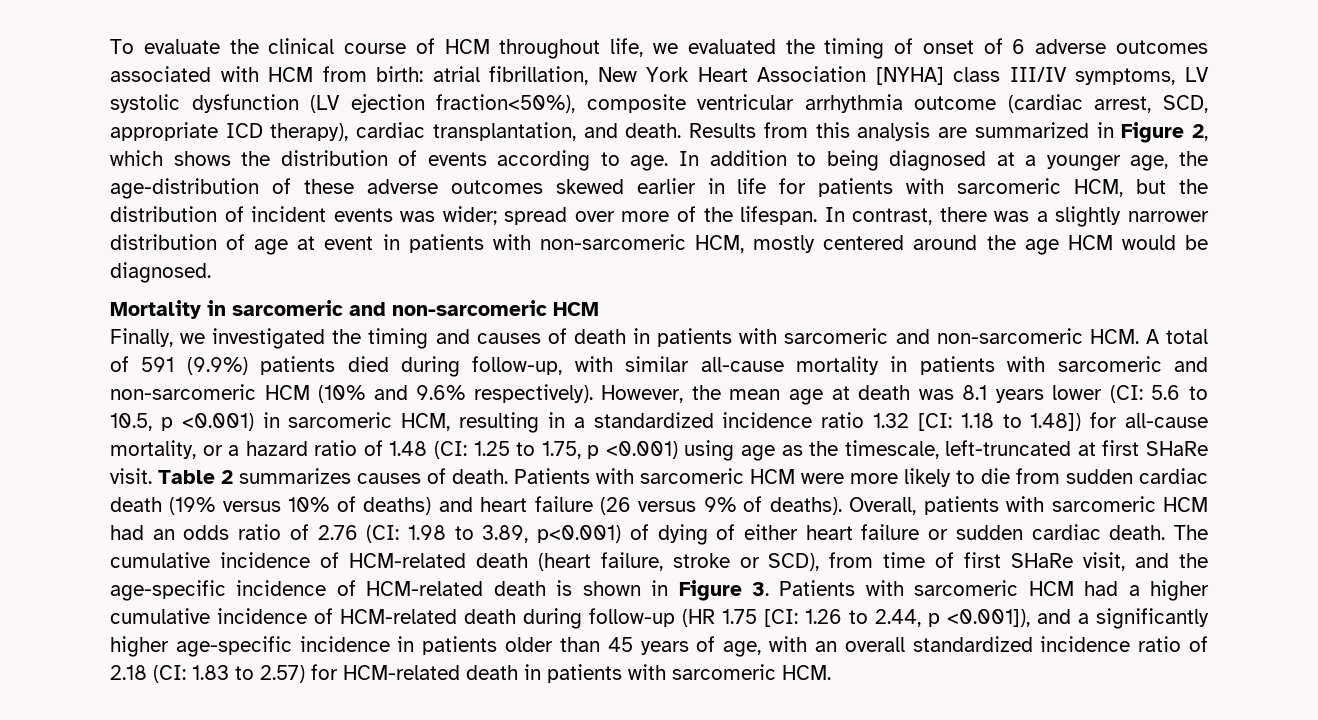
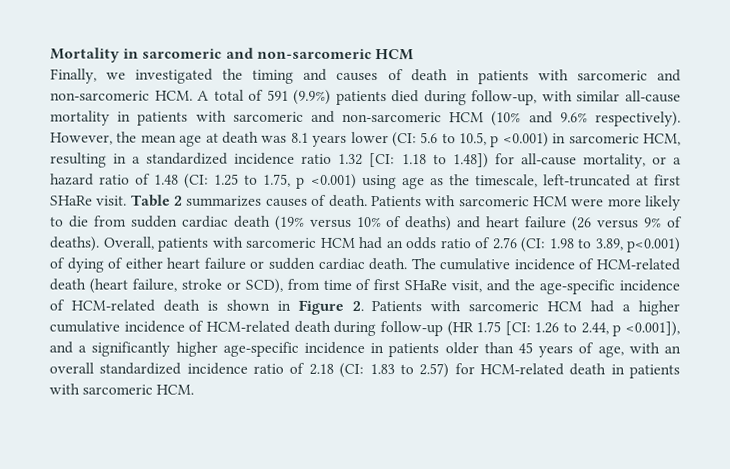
- To evaluate the clinical course of HCM throughout life, we evaluated the timing of onset of 6 adverse outcomes associated with HCM from birth: atrial fibrillation, New York Heart Association [NYHA] class III/IV symptoms, LV systolic dysfunction (LV ejection fraction<50%), composite ventricular arrhythmia outcome (cardiac arrest, SCD, appropriate ICD therapy), cardiac transplantation, and death. Results from this analysis are summarized in Figure 2, which shows the distribution of events according to age. In addition to being diagnosed at a younger age, the age-distribution of these adverse outcomes skewed earlier in life for patients with sarcomeric HCM, but the distribution of incident events was wider; spread over more of the lifespan. In contrast, there was a slightly narrower distribution of age at event in patients with non-sarcomeric HCM, mostly centered around the age HCM would be diagnosed.
- The cumulative incidence of HCM-related death (heart failure, stroke or SCD), from time of first SHaRe visit, and the age-specific incidence of HCM-related death is shown in Figure 3. Patients with sarcomeric HCM had a higher cumulative incidence of HCM-related death during follow-up (HR 1.75 [CI:
+ The cumulative incidence of HCM-related death (heart failure, stroke or SCD), from time of first SHaRe visit, and the age-specific incidence of HCM-related death is shown in Figure 2. Patients with sarcomeric HCM had a higher cumulative incidence of HCM-related death during follow-up (HR 1.75 [CI:

